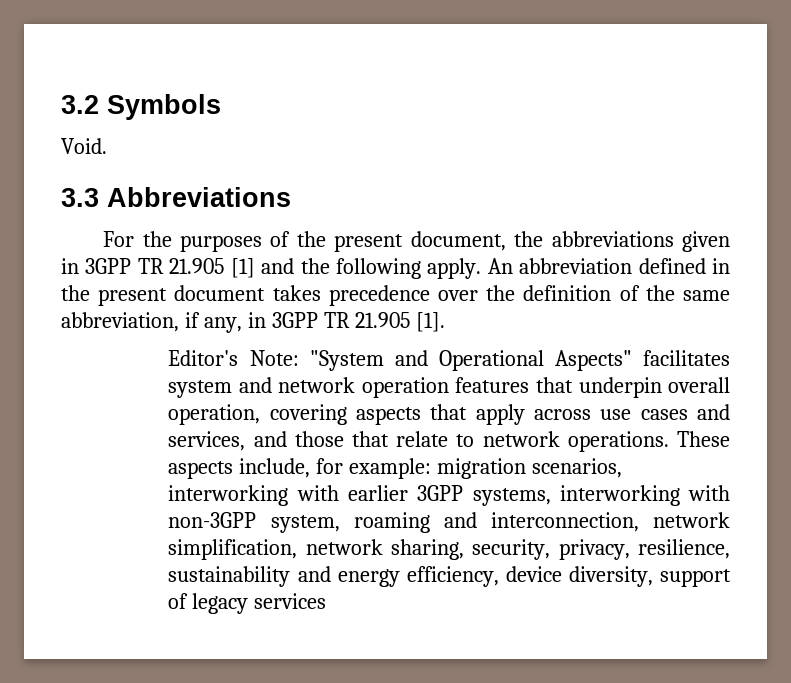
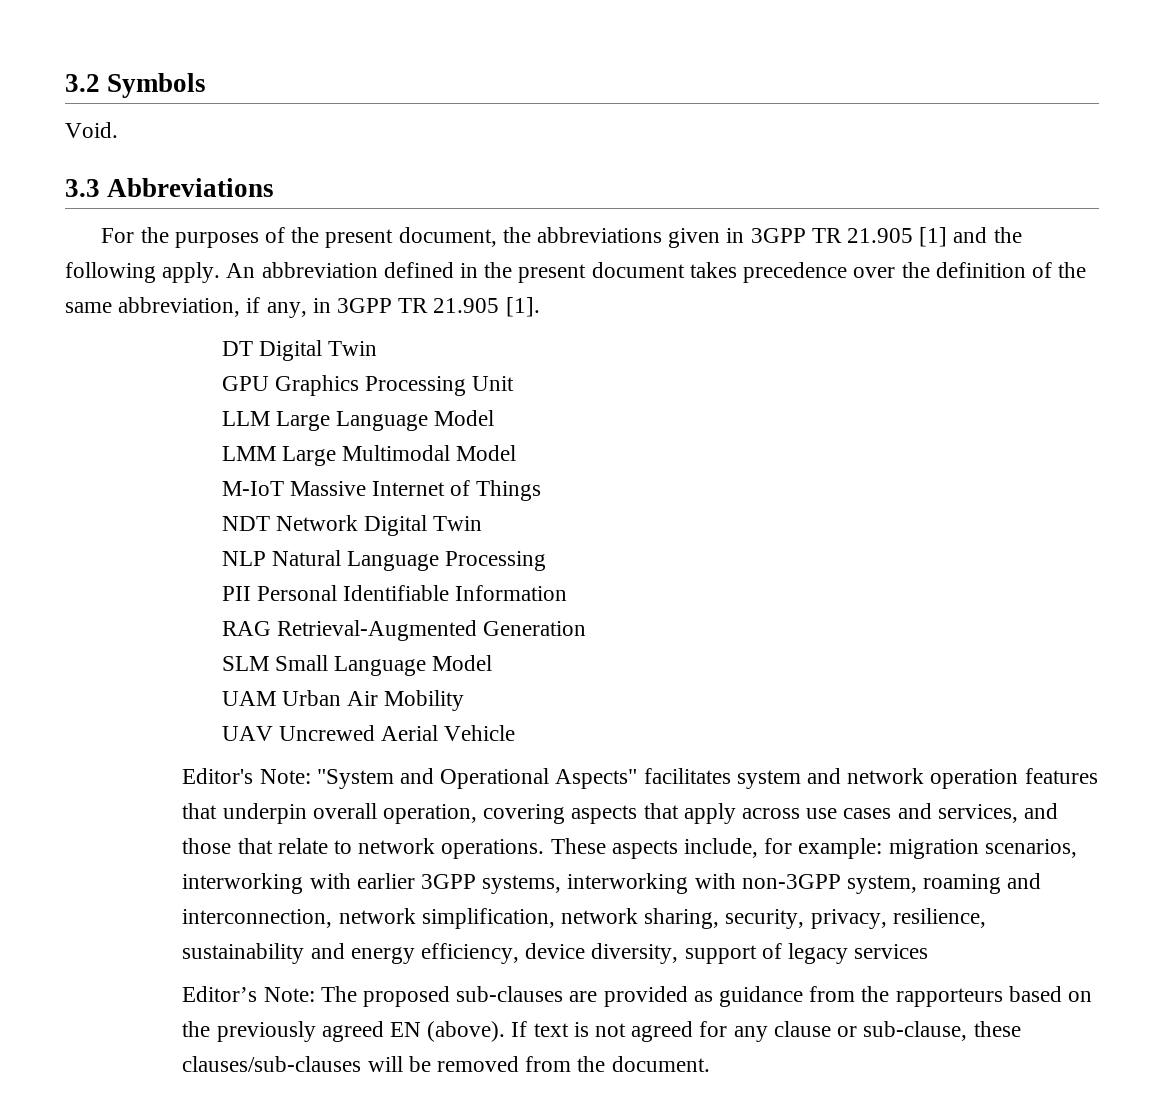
+ DT Digital Twin
+ GPU Graphics Processing Unit
+ LLM Large Language Model
+ LMM Large Multimodal Model
+ M-IoT Massive Internet of Things
+ NDT Network Digital Twin
+ NLP Natural Language Processing
+ PII Personal Identifiable Information
+ RAG Retrieval-Augmented Generation
+ SLM Small Language Model
+ UAM Urban Air Mobility
+ UAV Uncrewed Aerial Vehicle
+ Editor’s Note: The proposed sub-clauses are provided as guidance from the rapporteurs based on the previously agreed EN (above). If text is not agreed for any clause or sub-clause, these clauses/sub-clauses will be removed from the document.

